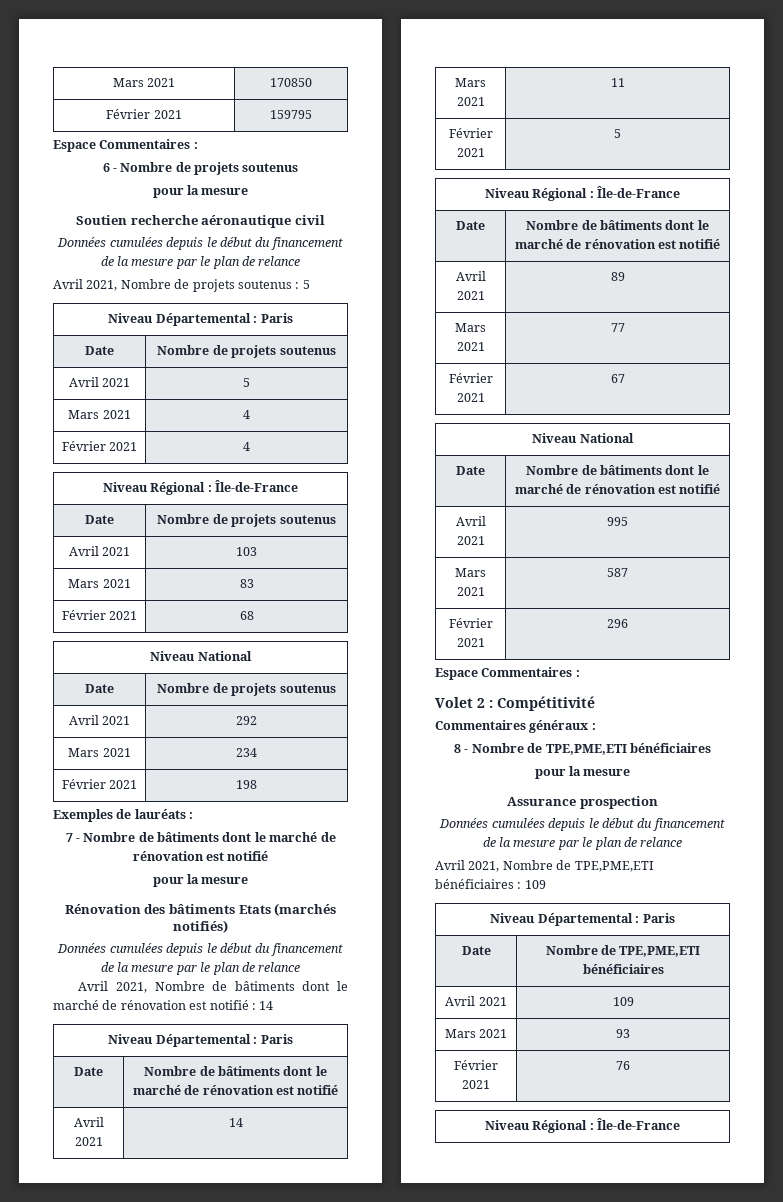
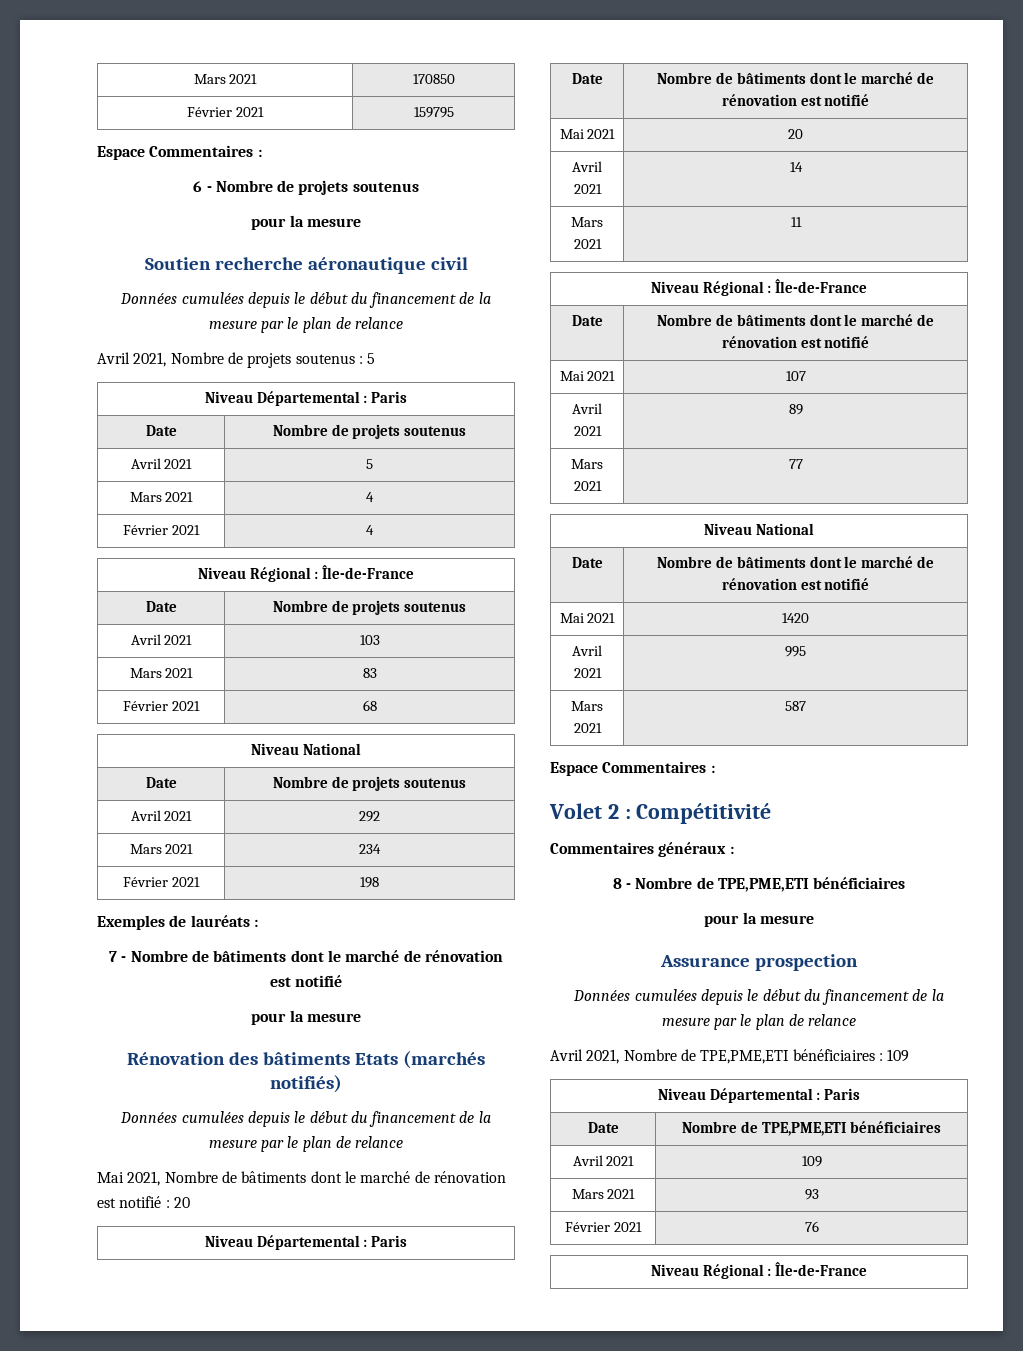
- Avril 2021, Nombre de bâtiments dont le marché de rénovation est notifié : 14
+ Mai 2021, Nombre de bâtiments dont le marché de rénovation est notifié : 20
+ Mai 2021 | 20
- Février 2021 | 5
+ Mai 2021 | 107
- Février 2021 | 67
+ Mai 2021 | 1420
- Février 2021 | 296

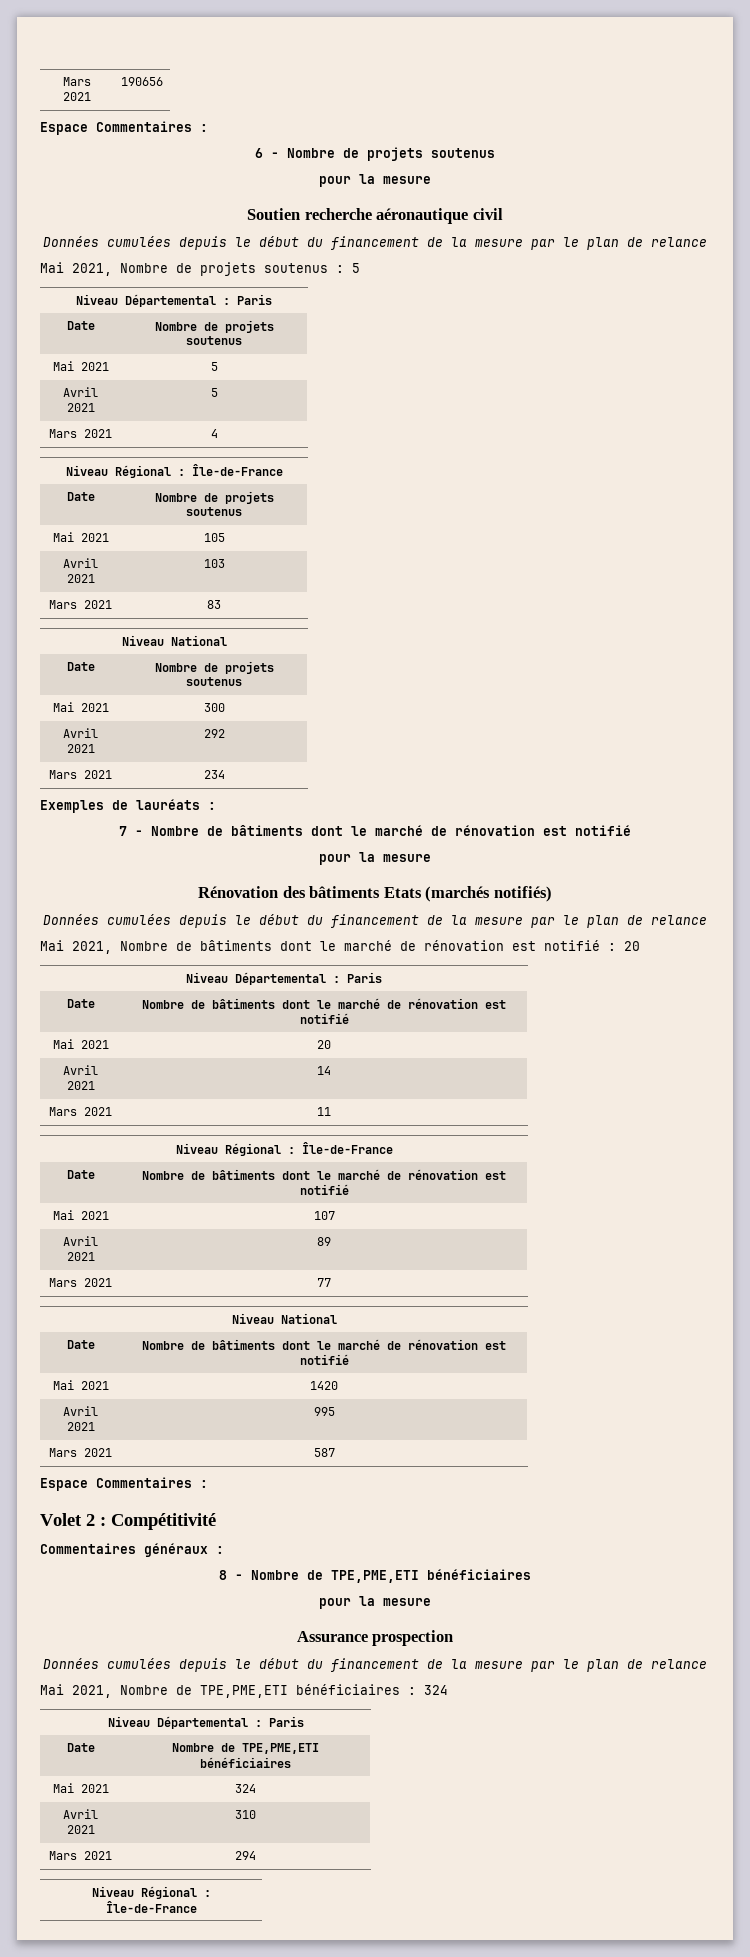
- Mars 2021 | 170850
- Février 2021 | 159795
+ Mars 2021 | 190656
- Avril 2021, Nombre de projets soutenus : 5
+ Mai 2021, Nombre de projets soutenus : 5
+ Mai 2021 | 5
- Février 2021 | 4
+ Mai 2021 | 105
- Février 2021 | 68
+ Mai 2021 | 300
- Février 2021 | 198
- Avril 2021, Nombre de TPE,PME,ETI bénéficiaires : 109
+ Mai 2021, Nombre de TPE,PME,ETI bénéficiaires : 324
- Avril 2021 | 109
- Mars 2021 | 93
- Février 2021 | 76
+ Mai 2021 | 324
+ Avril 2021 | 310
+ Mars 2021 | 294

